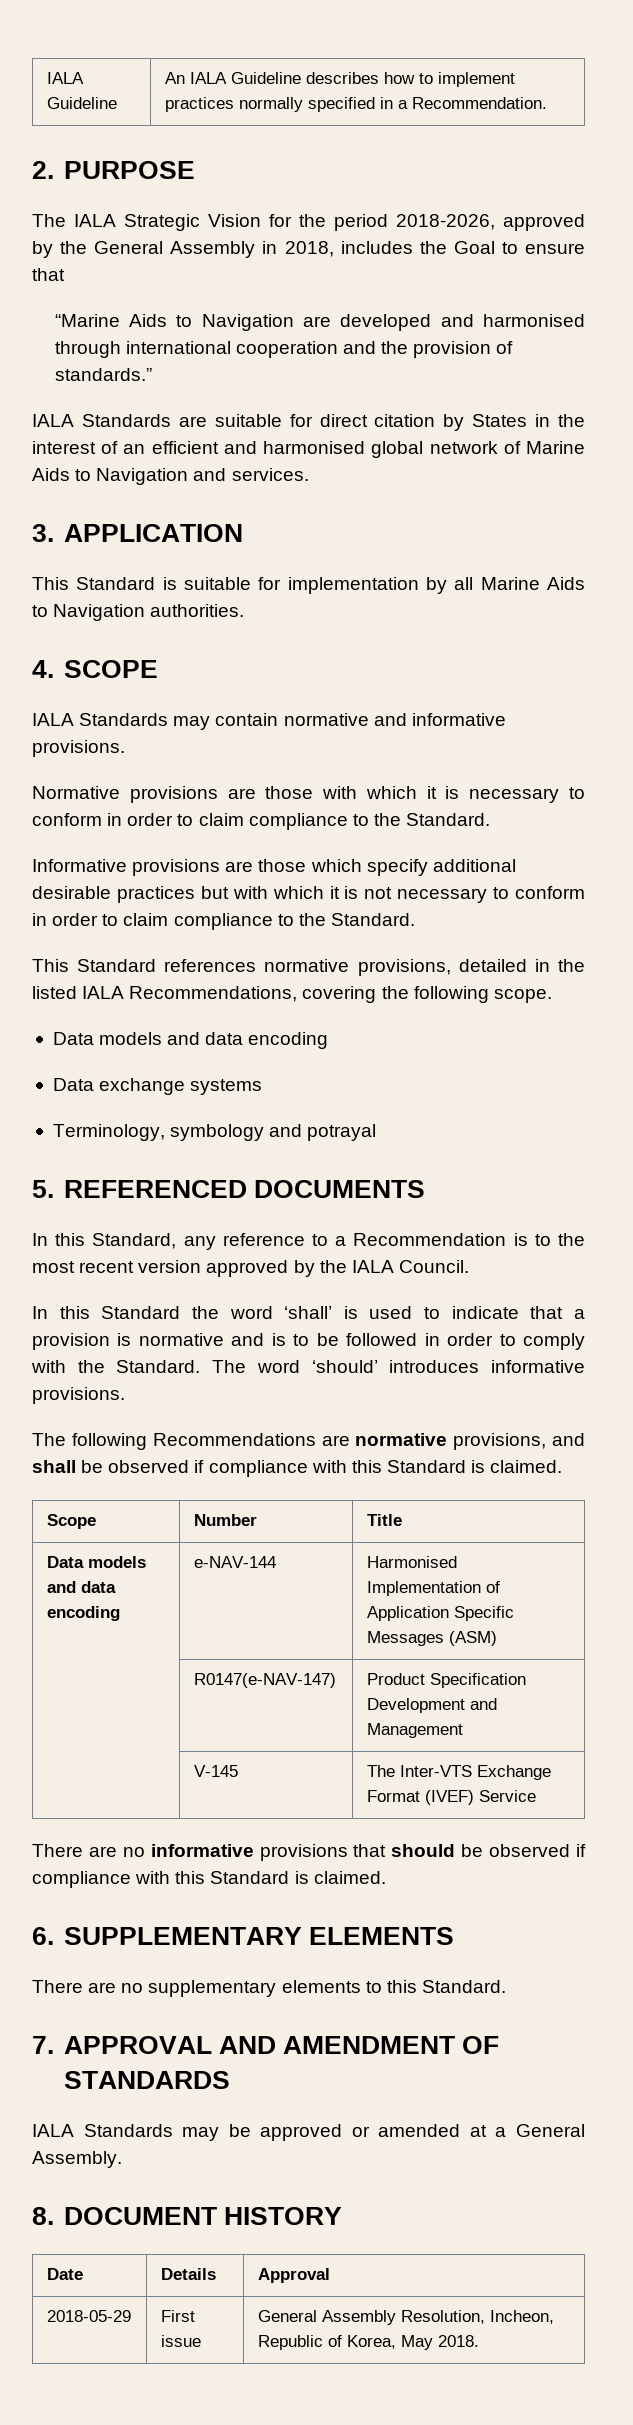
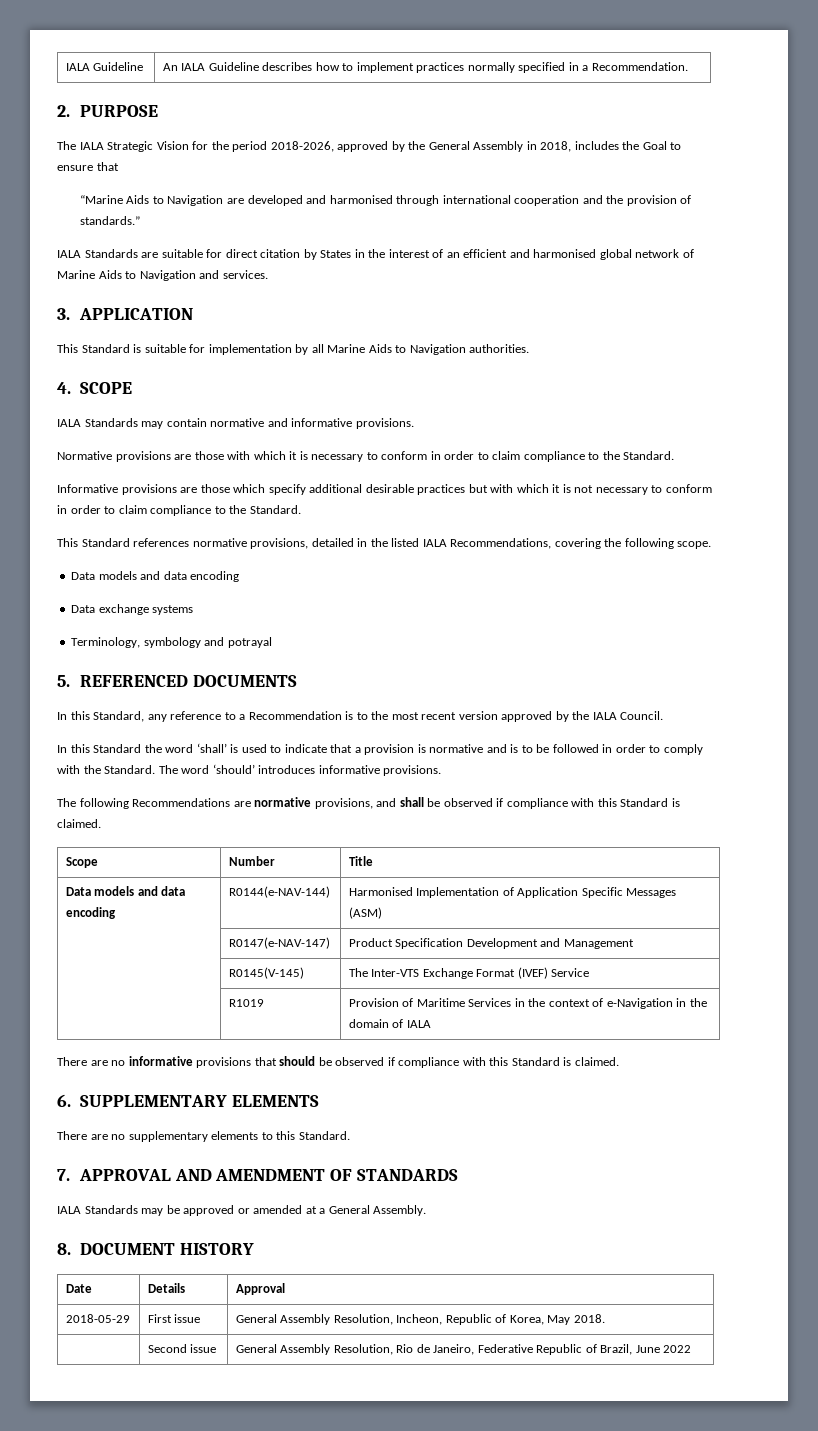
- Data models and data encoding | e-NAV-144 | Harmonised Implementation of Application Specific Messages (ASM)
+ Data models and data encoding | R0144(e-NAV-144) | Harmonised Implementation of Application Specific Messages (ASM)
- | V-145 | The Inter-VTS Exchange Format (IVEF) Service
+ | R0145(V-145) | The Inter-VTS Exchange Format (IVEF) Service
+ | R1019 | Provision of Maritime Services in the context of e-Navigation in the domain of IALA
+ | Second issue | General Assembly Resolution, Rio de Janeiro, Federative Republic of Brazil, June 2022

